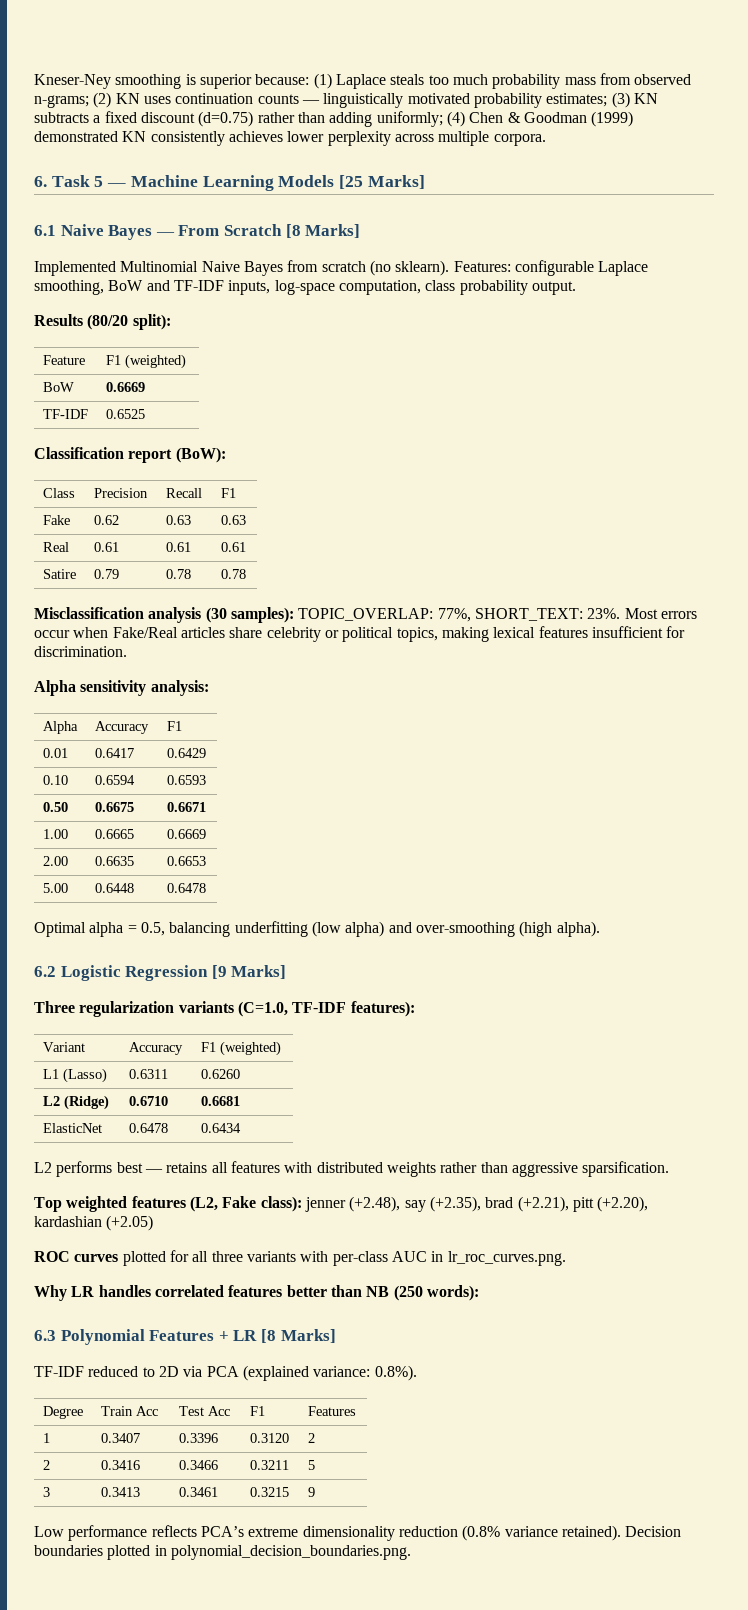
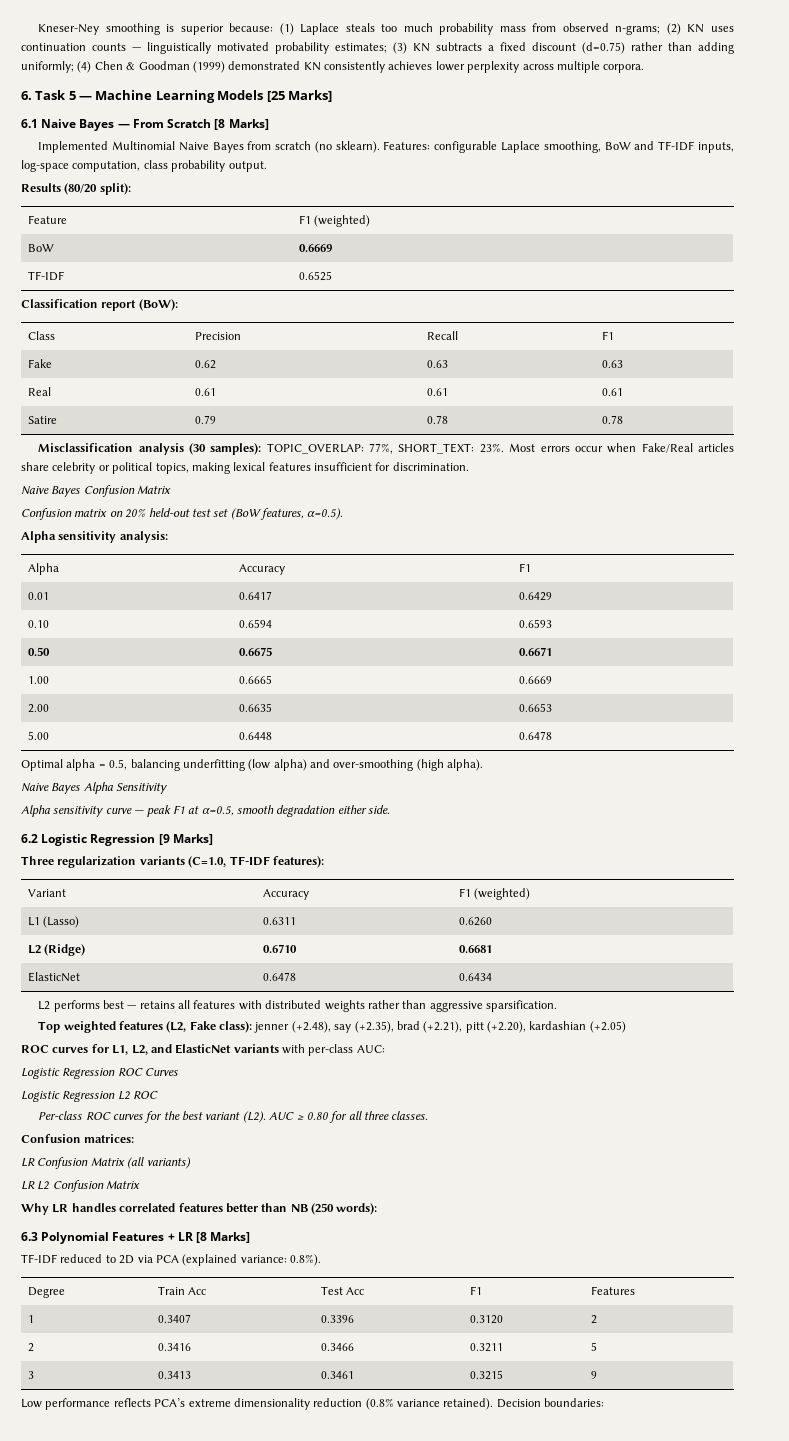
+ Naive Bayes Confusion Matrix
+ Confusion matrix on 20% held-out test set (BoW features, α=0.5).
+ Naive Bayes Alpha Sensitivity
+ Alpha sensitivity curve — peak F1 at α=0.5, smooth degradation either side.
- ROC curves plotted for all three variants with per-class AUC in lr_roc_curves.png.
+ ROC curves for L1, L2, and ElasticNet variants with per-class AUC:
+ Logistic Regression ROC Curves
+ Logistic Regression L2 ROC
+ Per-class ROC curves for the best variant (L2). AUC ≥ 0.80 for all three classes.
+ Confusion matrices:
+ LR Confusion Matrix (all variants)
+ LR L2 Confusion Matrix
- Decision boundaries plotted in polynomial_decision_boundaries.png.
+ Decision boundaries:

